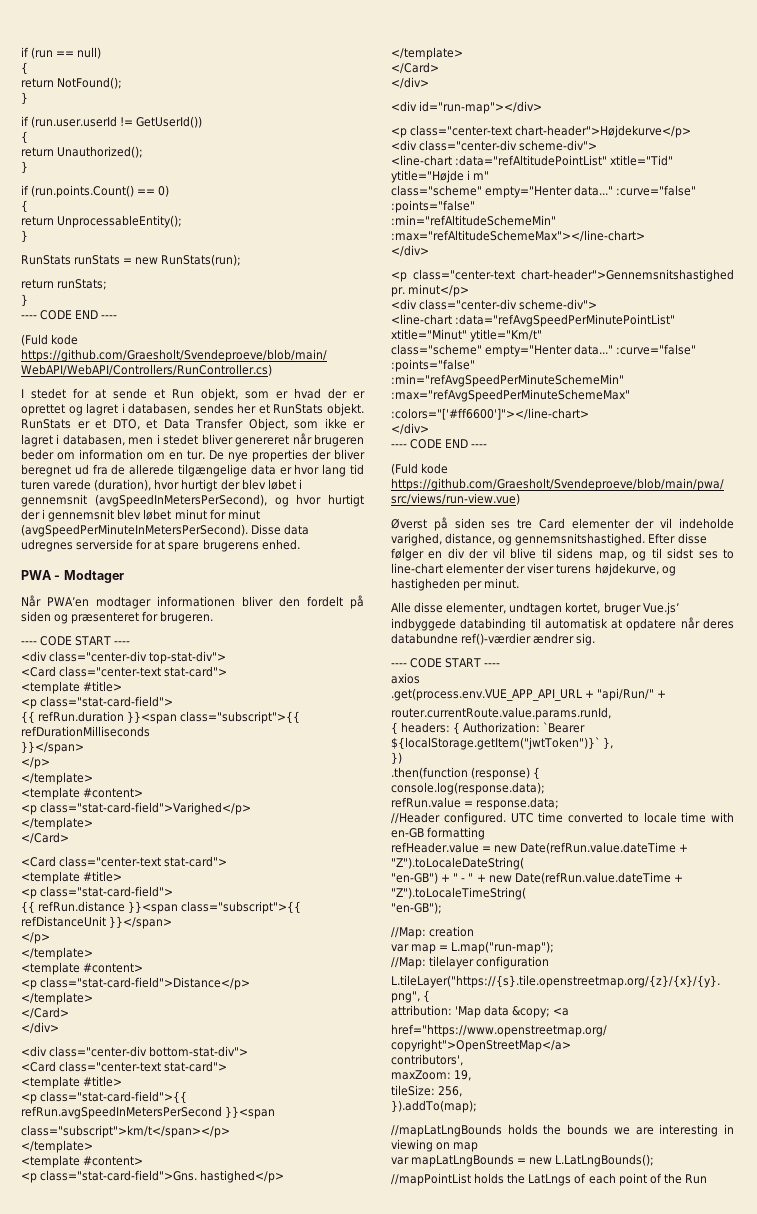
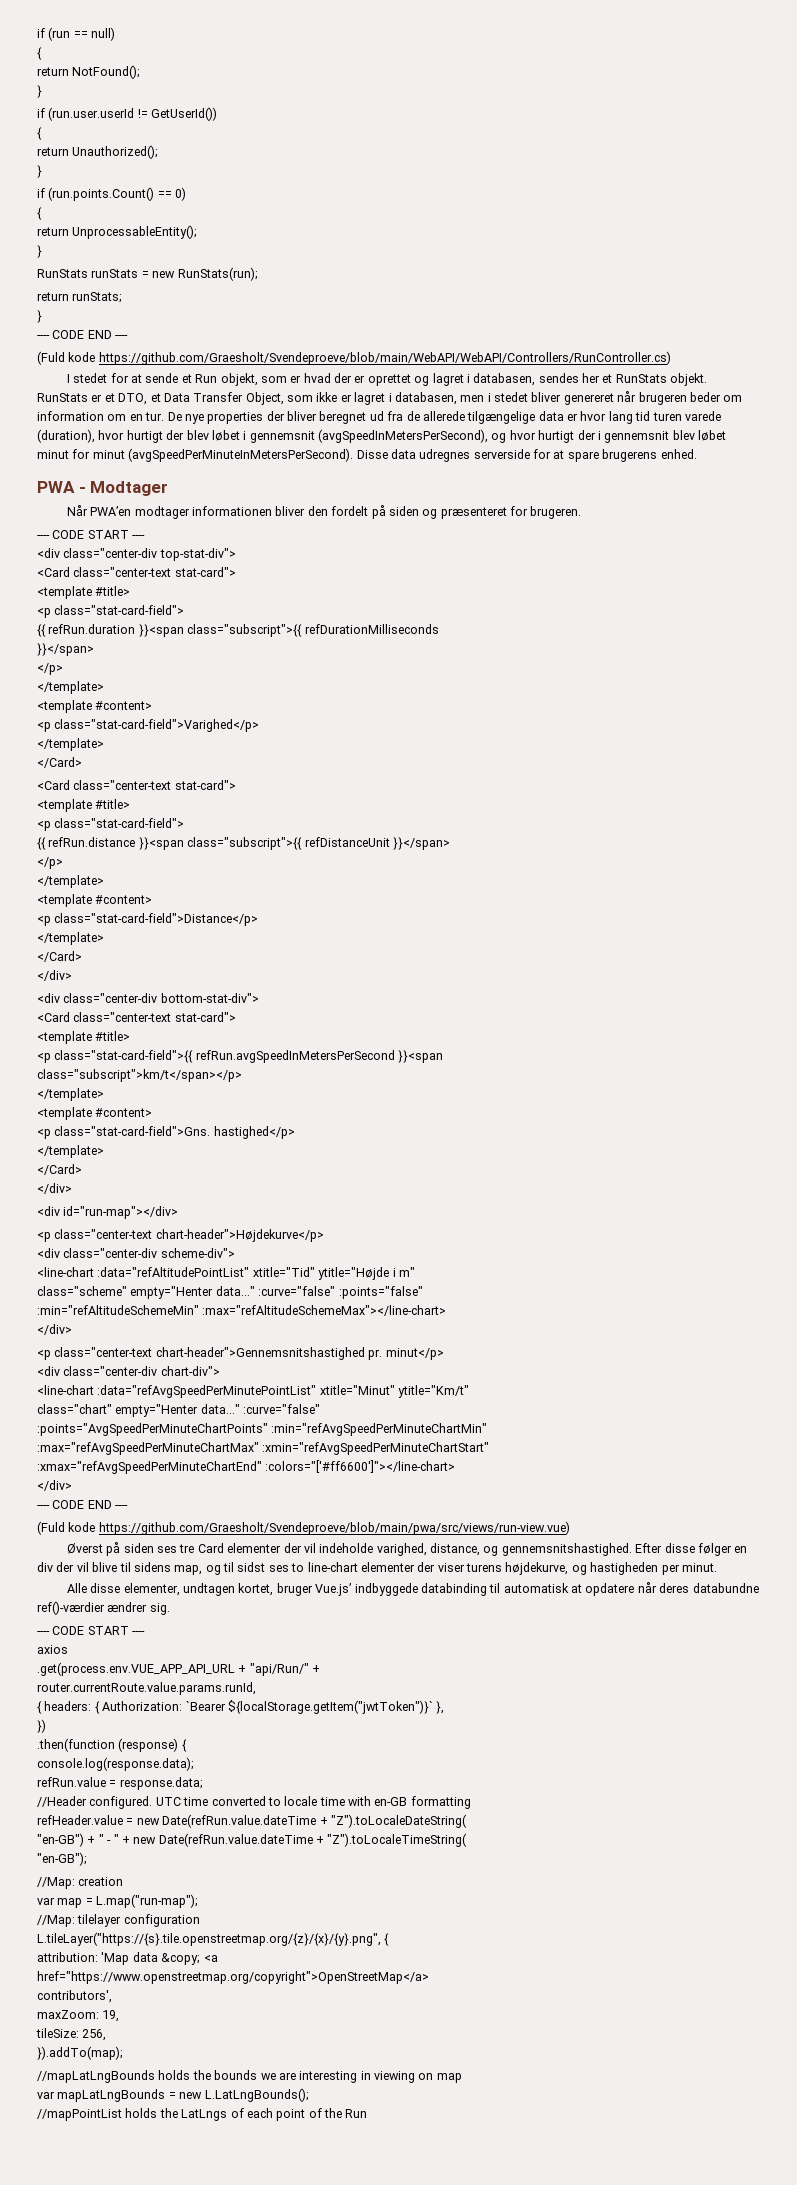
  <p class="center-text chart-header">Gennemsnitshastighed pr. minut</p>
- <div class="center-div scheme-div">
+ <div class="center-div chart-div">
  <line-chart :data="refAvgSpeedPerMinutePointList" xtitle="Minut" ytitle="Km/t"
- class="scheme" empty="Henter data..." :curve="false" :points="false"
- :min="refAvgSpeedPerMinuteSchemeMin" :max="refAvgSpeedPerMinuteSchemeMax"
- :colors="['#ff6600']"></line-chart>
+ class="chart" empty="Henter data..." :curve="false"
+ :points="AvgSpeedPerMinuteChartPoints" :min="refAvgSpeedPerMinuteChartMin"
+ :max="refAvgSpeedPerMinuteChartMax" :xmin="refAvgSpeedPerMinuteChartStart"
+ :xmax="refAvgSpeedPerMinuteChartEnd" :colors="['#ff6600']"></line-chart>

